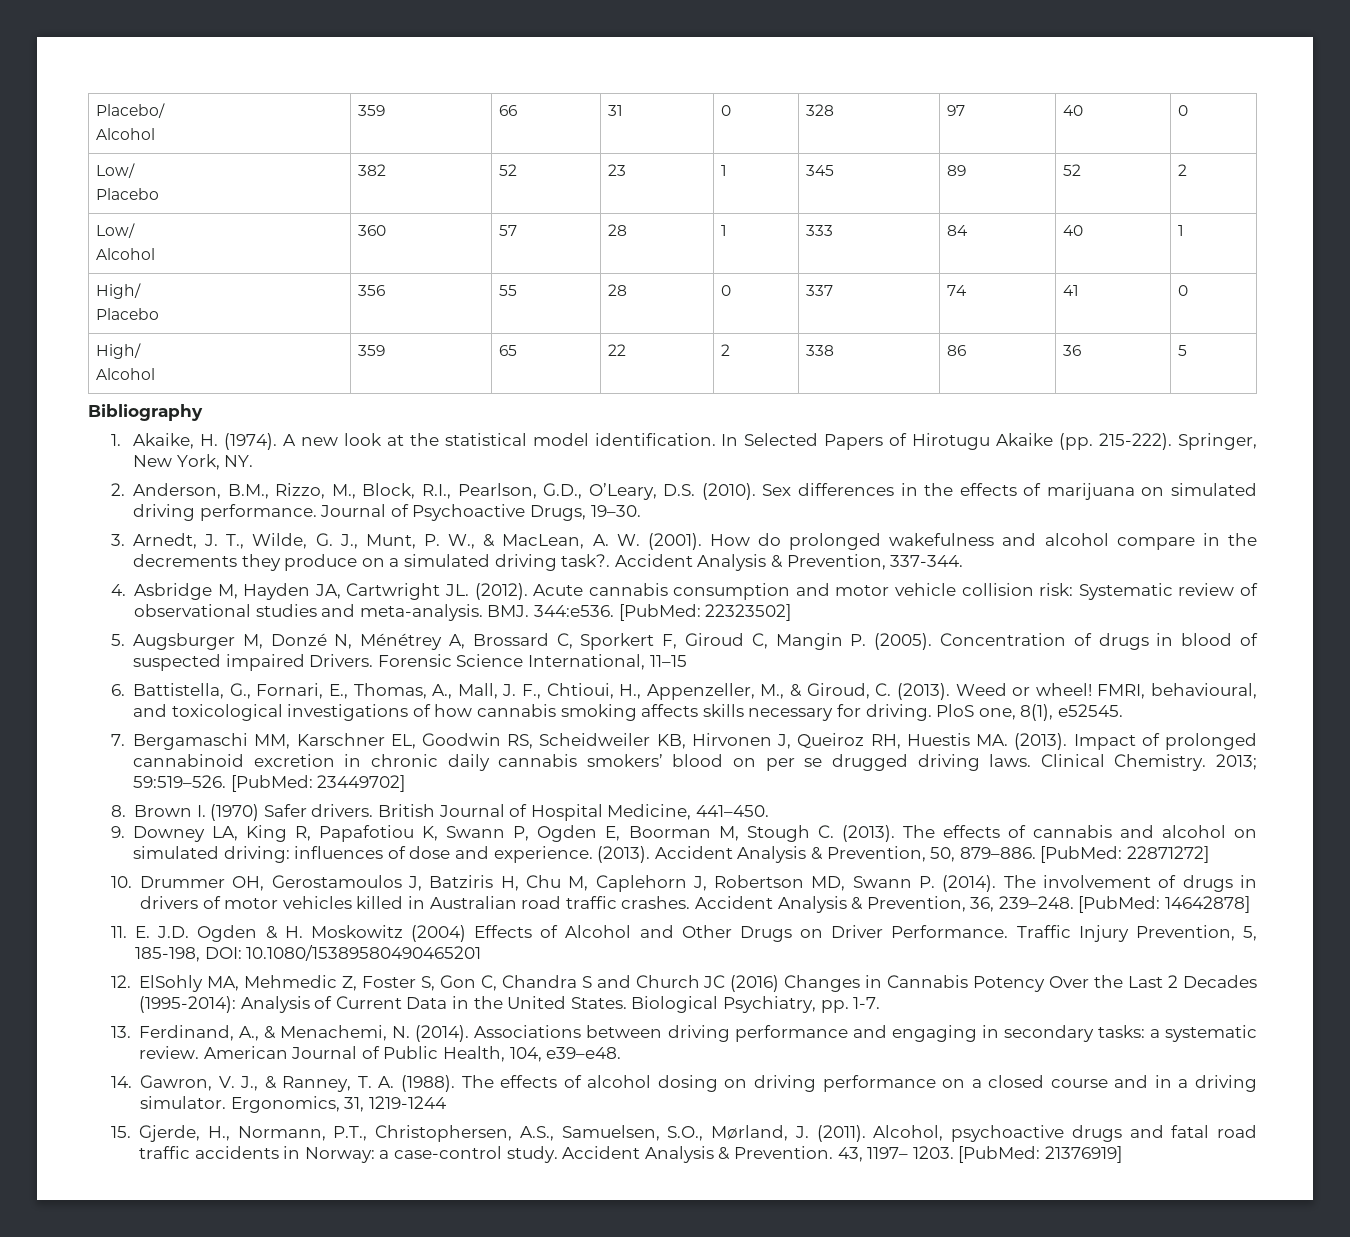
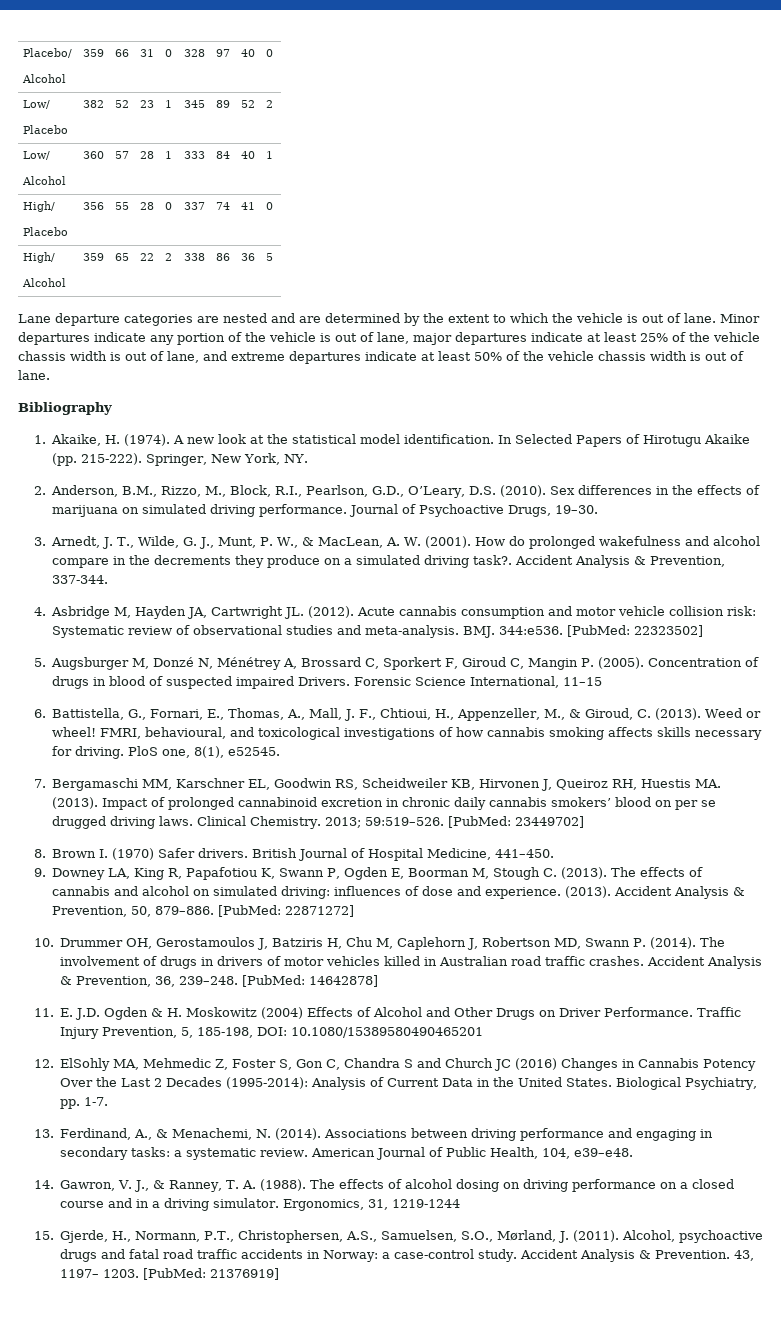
+ Lane departure categories are nested and are determined by the extent to which the vehicle is out of lane. Minor departures indicate any portion of the vehicle is out of lane, major departures indicate at least 25% of the vehicle chassis width is out of lane, and extreme departures indicate at least 50% of the vehicle chassis width is out of lane.

